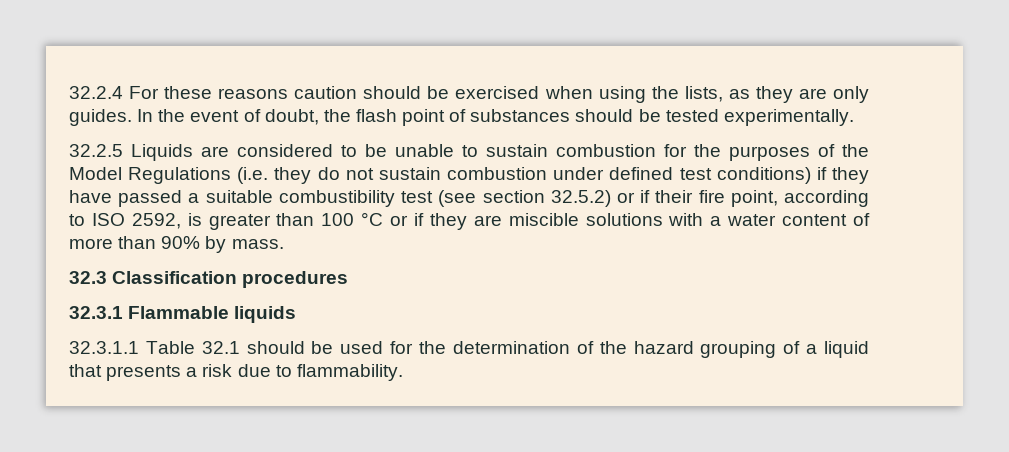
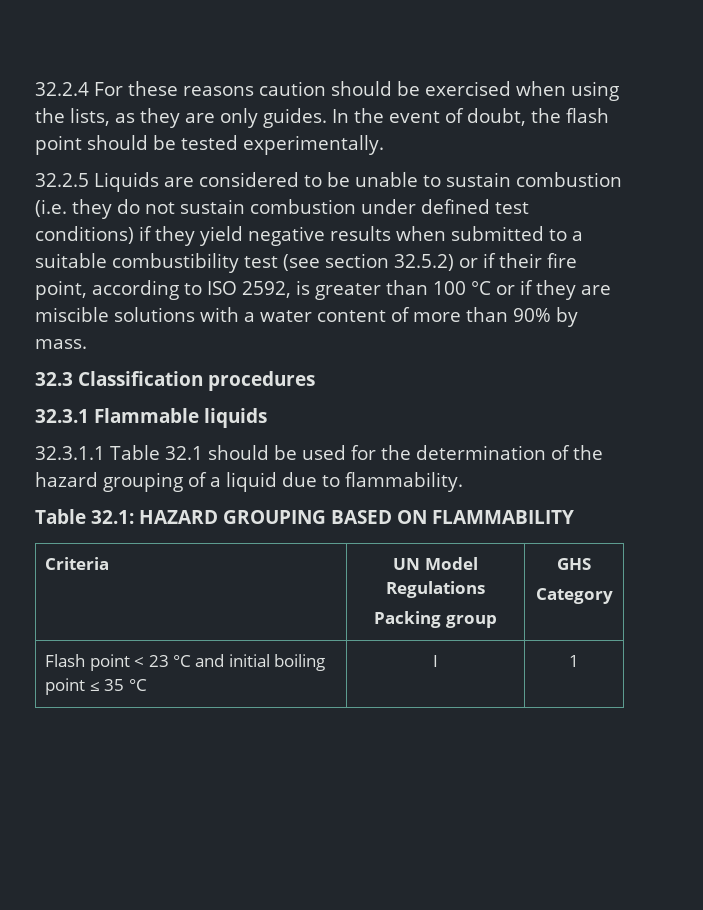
- In the event of doubt, the flash point of substances should be tested experimentally.
+ In the event of doubt, the flash point should be tested experimentally.
- 32.2.5 Liquids are considered to be unable to sustain combustion for the purposes of the Model Regulations (i.e. they do not sustain combustion under defined test conditions) if they have passed a suitable combustibility test (see section 32.5.2) or if their fire point, according to ISO 2592, is greater than 100 °C or if they are miscible solutions with a water content of more than 90% by mass.
+ 32.2.5 Liquids are considered to be unable to sustain combustion (i.e. they do not sustain combustion under defined test conditions) if they yield negative results when submitted to a suitable combustibility test (see section 32.5.2) or if their fire point, according to ISO 2592, is greater than 100 °C or if they are miscible solutions with a water content of more than 90% by mass.
- 32.3.1.1 Table 32.1 should be used for the determination of the hazard grouping of a liquid that presents a risk due to flammability.
+ 32.3.1.1 Table 32.1 should be used for the determination of the hazard grouping of a liquid due to flammability.
+ Table 32.1: HAZARD GROUPING BASED ON FLAMMABILITY
+ Criteria | UN Model Regulations
+ Packing group | GHS
+ Category
+ Flash point < 23 °C and initial boiling point ≤ 35 °C | I | 1

